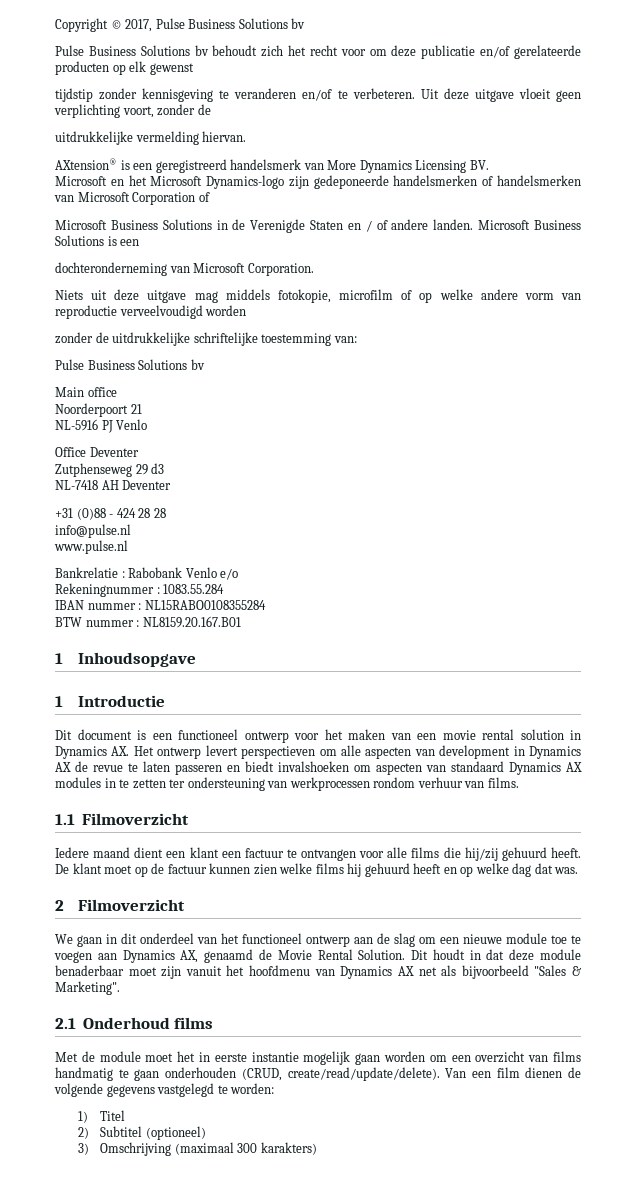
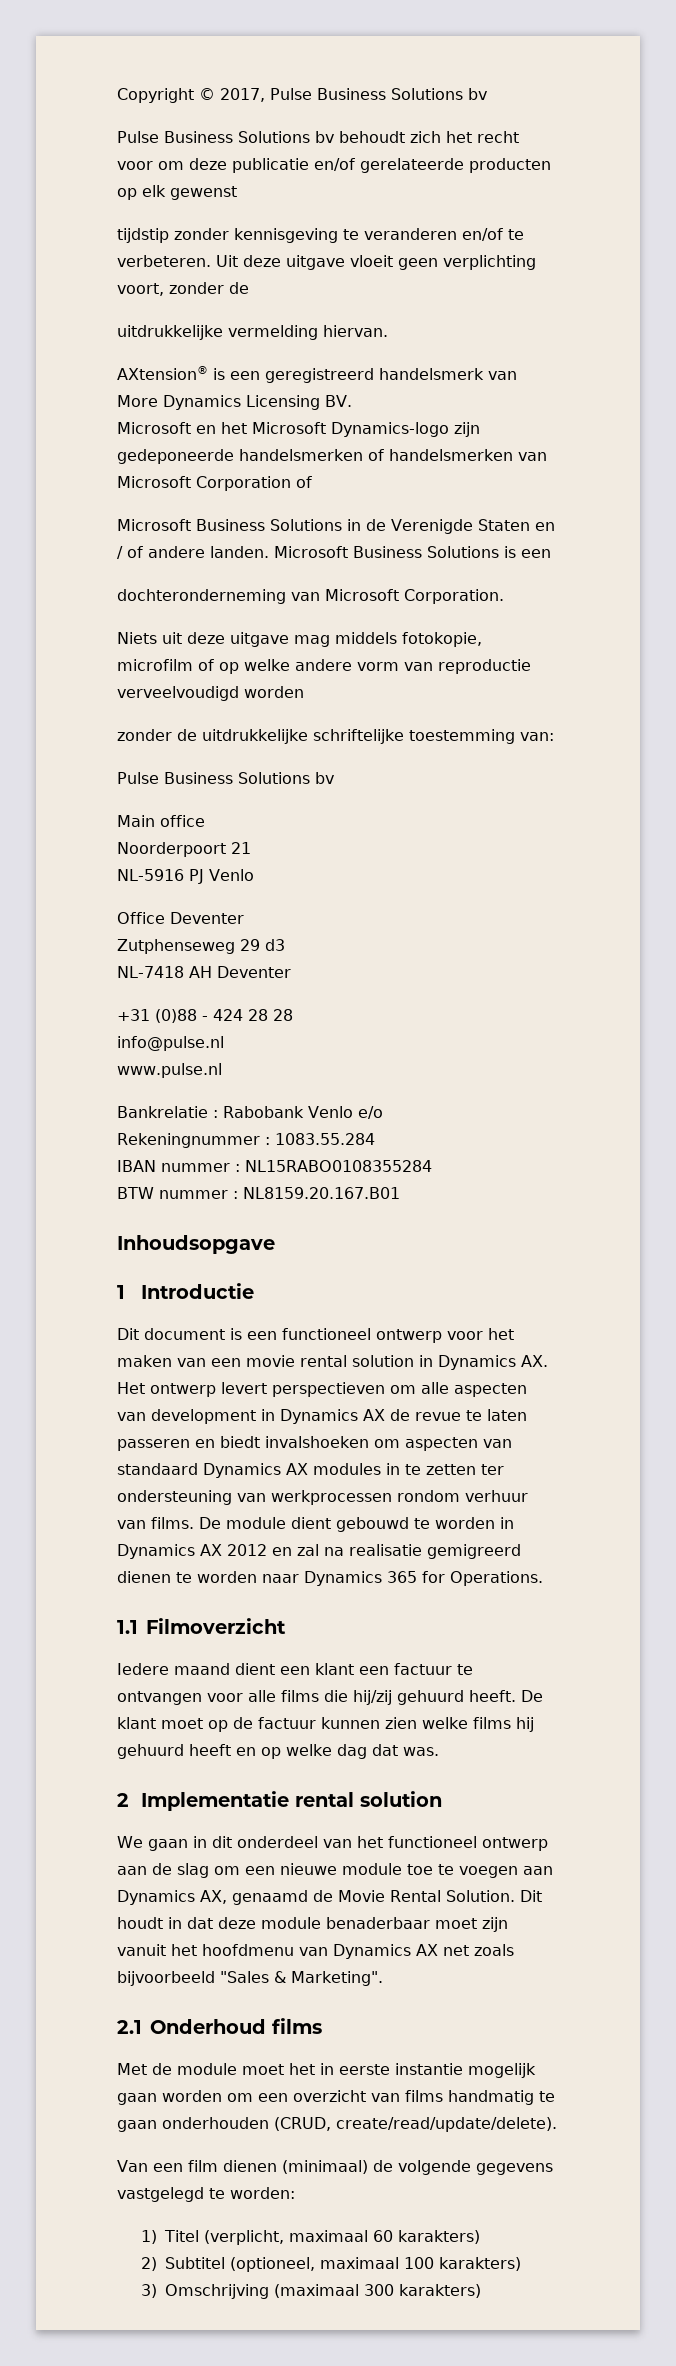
- 1 Inhoudsopgave
+ Inhoudsopgave
+ De module dient gebouwd te worden in Dynamics AX 2012 en zal na realisatie gemigreerd dienen te worden naar Dynamics 365 for Operations.
- 2 Filmoverzicht
+ 2 Implementatie rental solution
- Dit houdt in dat deze module benaderbaar moet zijn vanuit het hoofdmenu van Dynamics AX net als bijvoorbeeld "Sales & Marketing".
+ Dit houdt in dat deze module benaderbaar moet zijn vanuit het hoofdmenu van Dynamics AX net zoals bijvoorbeeld "Sales & Marketing".
- Met de module moet het in eerste instantie mogelijk gaan worden om een overzicht van films handmatig te gaan onderhouden (CRUD, create/read/update/delete). Van een film dienen de volgende gegevens vastgelegd te worden:
+ Met de module moet het in eerste instantie mogelijk gaan worden om een overzicht van films handmatig te gaan onderhouden (CRUD, create/read/update/delete).
+ Van een film dienen (minimaal) de volgende gegevens vastgelegd te worden:
- 1) Titel
- 2) Subtitel (optioneel)
+ 1) Titel (verplicht, maximaal 60 karakters)
+ 2) Subtitel (optioneel, maximaal 100 karakters)

